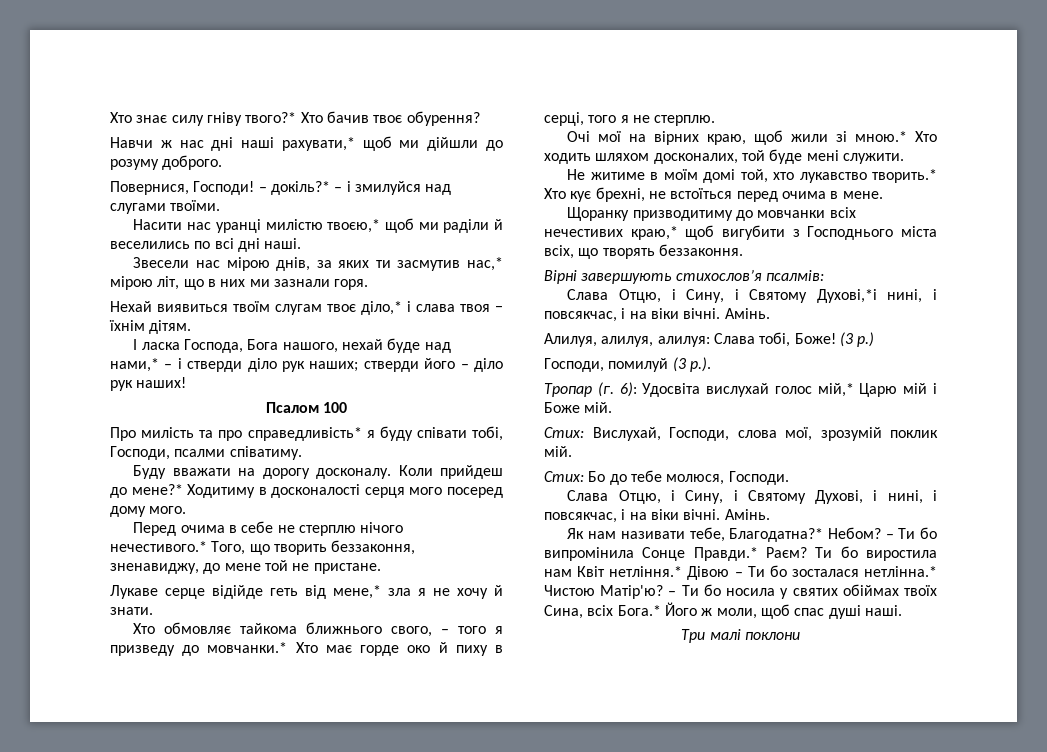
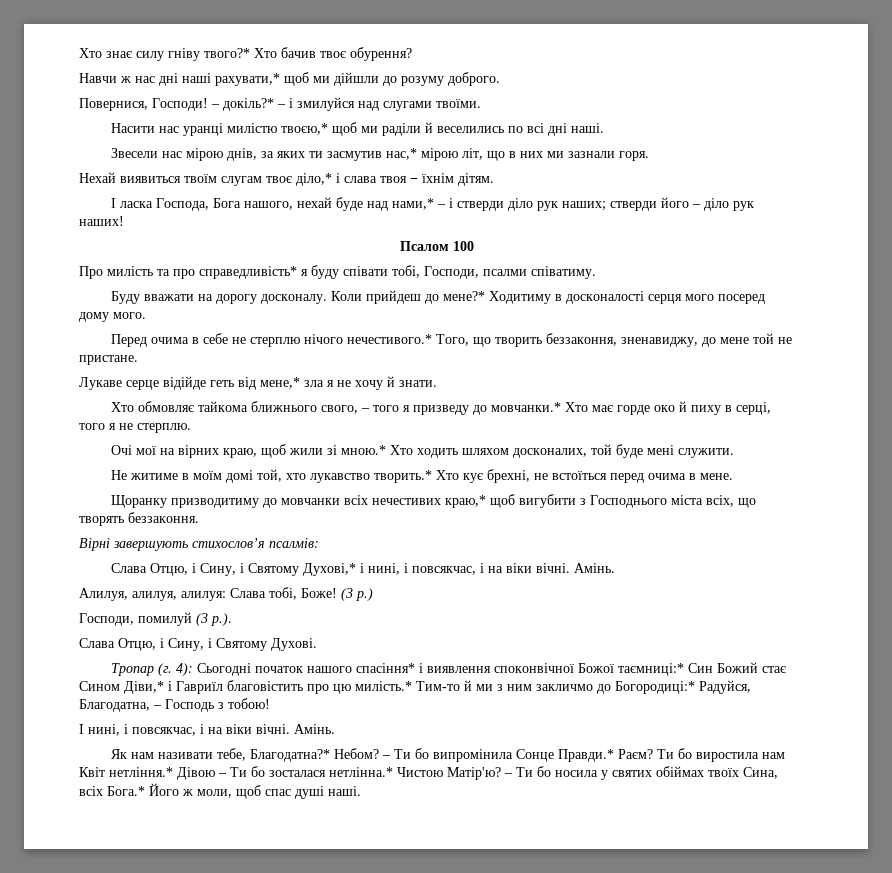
- Слава Отцю, і Сину, і Святому Духові,*і нині, і повсякчас, і на віки вічні.
+ Слава Отцю, і Сину, і Святому Духові,* і нині, і повсякчас, і на віки вічні.
- Тропар (г. 6): Удосвіта вислухай голос мій,* Царю мій і Боже мій.
- Стих: Вислухай, Господи, слова мої, зрозумій поклик мій.
- Стих: Бо до тебе молюся, Господи.
- Слава Отцю, і Сину, і Святому Духові, і нині, і повсякчас, і на віки вічні.
+ Слава Отцю, і Сину, і Святому Духові.
+ Тропар (г. 4): Сьогодні початок нашого спасіння* і виявлення споконвічної Божої таємниці:* Син Божий стає Сином Діви,* і Гавриїл благовістить про цю милість.* Тим-то й ми з ним закличмо до Богородиці:* Радуйся, Благодатна, – Господь з тобою!
+ І нині, і повсякчас, і на віки вічні.
- Три малі поклони

